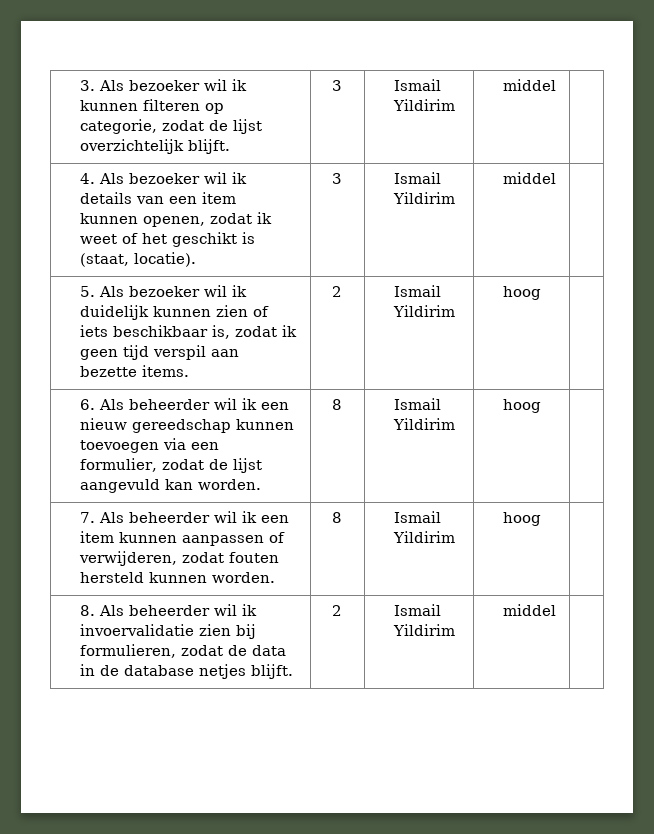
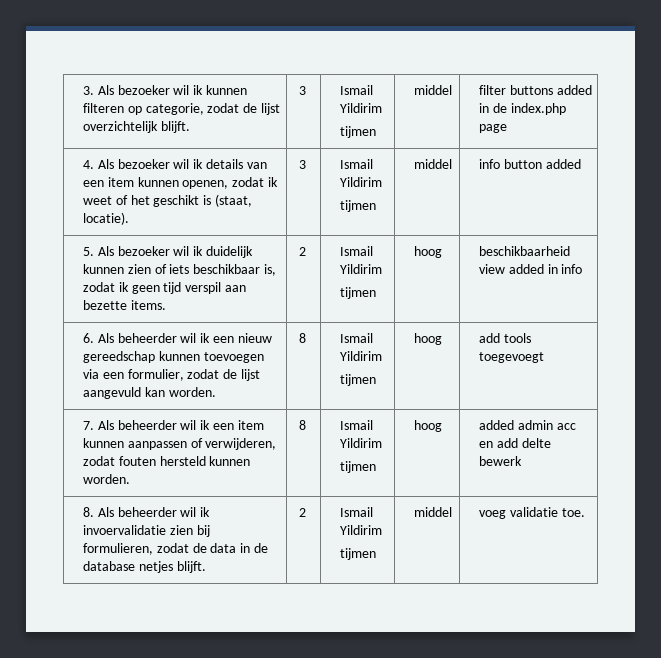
- 3. Als bezoeker wil ik kunnen filteren op categorie, zodat de lijst overzichtelijk blijft. | 3 | Ismail Yildirim | middel |
+ 3. Als bezoeker wil ik kunnen filteren op categorie, zodat de lijst overzichtelijk blijft. | 3 | Ismail Yildirim
+ tijmen | middel | filter buttons added in de index.php page
- 4. Als bezoeker wil ik details van een item kunnen openen, zodat ik weet of het geschikt is (staat, locatie). | 3 | Ismail Yildirim | middel |
+ 4. Als bezoeker wil ik details van een item kunnen openen, zodat ik weet of het geschikt is (staat, locatie). | 3 | Ismail Yildirim
+ tijmen | middel | info button added
- 5. Als bezoeker wil ik duidelijk kunnen zien of iets beschikbaar is, zodat ik geen tijd verspil aan bezette items. | 2 | Ismail Yildirim | hoog |
+ 5. Als bezoeker wil ik duidelijk kunnen zien of iets beschikbaar is, zodat ik geen tijd verspil aan bezette items. | 2 | Ismail Yildirim
+ tijmen | hoog | beschikbaarheid view added in info
- 6. Als beheerder wil ik een nieuw gereedschap kunnen toevoegen via een formulier, zodat de lijst aangevuld kan worden. | 8 | Ismail Yildirim | hoog |
+ 6. Als beheerder wil ik een nieuw gereedschap kunnen toevoegen via een formulier, zodat de lijst aangevuld kan worden. | 8 | Ismail Yildirim
+ tijmen | hoog | add tools toegevoegt
- 7. Als beheerder wil ik een item kunnen aanpassen of verwijderen, zodat fouten hersteld kunnen worden. | 8 | Ismail Yildirim | hoog |
+ 7. Als beheerder wil ik een item kunnen aanpassen of verwijderen, zodat fouten hersteld kunnen worden. | 8 | Ismail Yildirim
+ tijmen | hoog | added admin acc en add delte bewerk
- 8. Als beheerder wil ik invoervalidatie zien bij formulieren, zodat de data in de database netjes blijft. | 2 | Ismail Yildirim | middel |
+ 8. Als beheerder wil ik invoervalidatie zien bij formulieren, zodat de data in de database netjes blijft. | 2 | Ismail Yildirim
+ tijmen | middel | voeg validatie toe.

